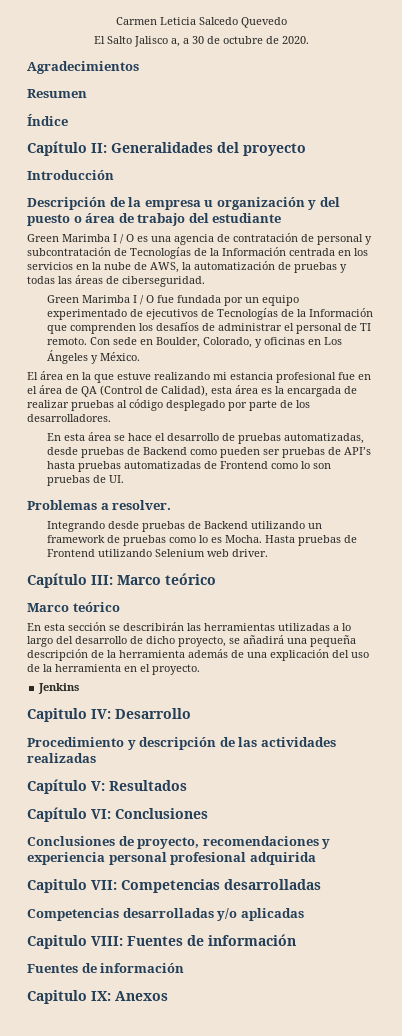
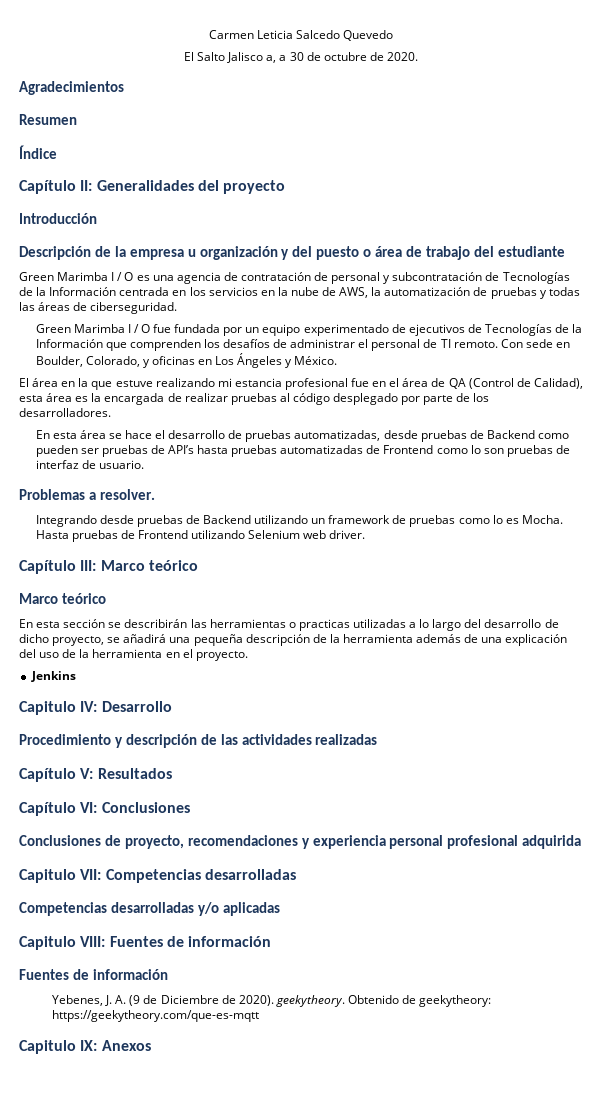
- En esta área se hace el desarrollo de pruebas automatizadas, desde pruebas de Backend como pueden ser pruebas de API’s hasta pruebas automatizadas de Frontend como lo son pruebas de UI.
+ En esta área se hace el desarrollo de pruebas automatizadas, desde pruebas de Backend como pueden ser pruebas de API’s hasta pruebas automatizadas de Frontend como lo son pruebas de interfaz de usuario.
- En esta sección se describirán las herramientas utilizadas a lo largo del desarrollo de dicho proyecto, se añadirá una pequeña descripción de la herramienta además de una explicación del uso de la herramienta en el proyecto.
+ En esta sección se describirán las herramientas o practicas utilizadas a lo largo del desarrollo de dicho proyecto, se añadirá una pequeña descripción de la herramienta además de una explicación del uso de la herramienta en el proyecto.
+ Yebenes, J. A. (9 de Diciembre de 2020). geekytheory. Obtenido de geekytheory: https://geekytheory.com/que-es-mqtt

